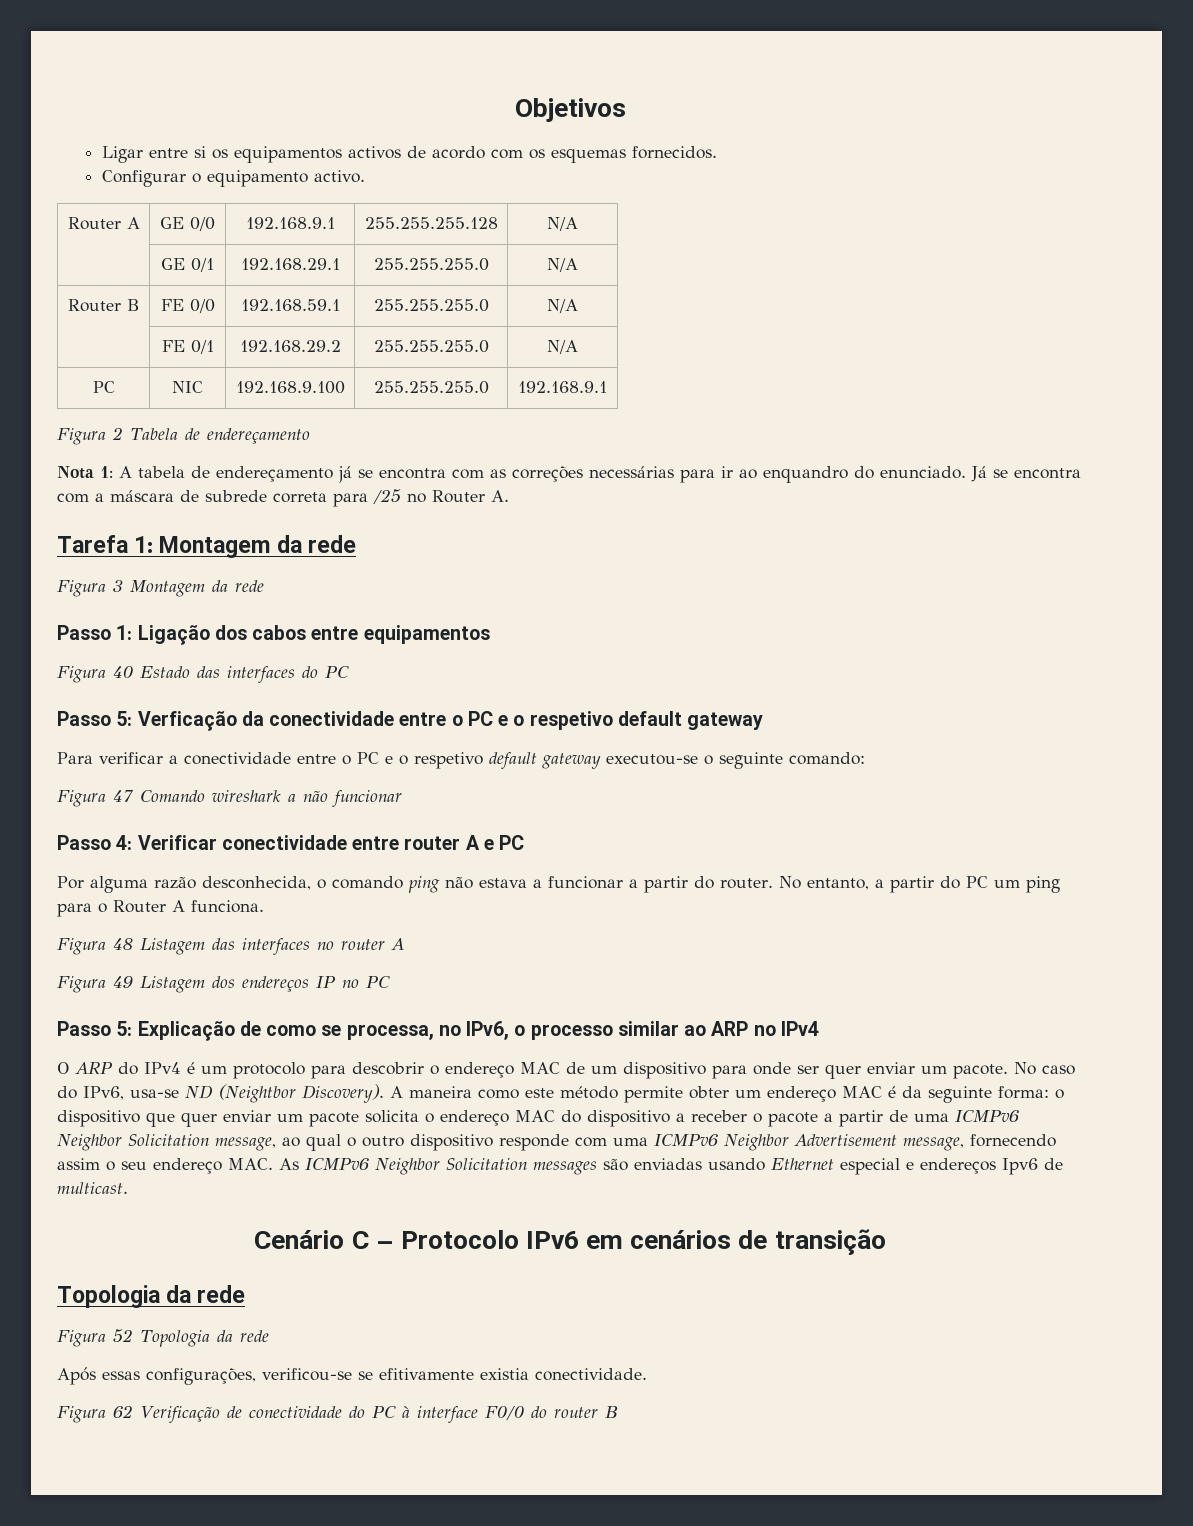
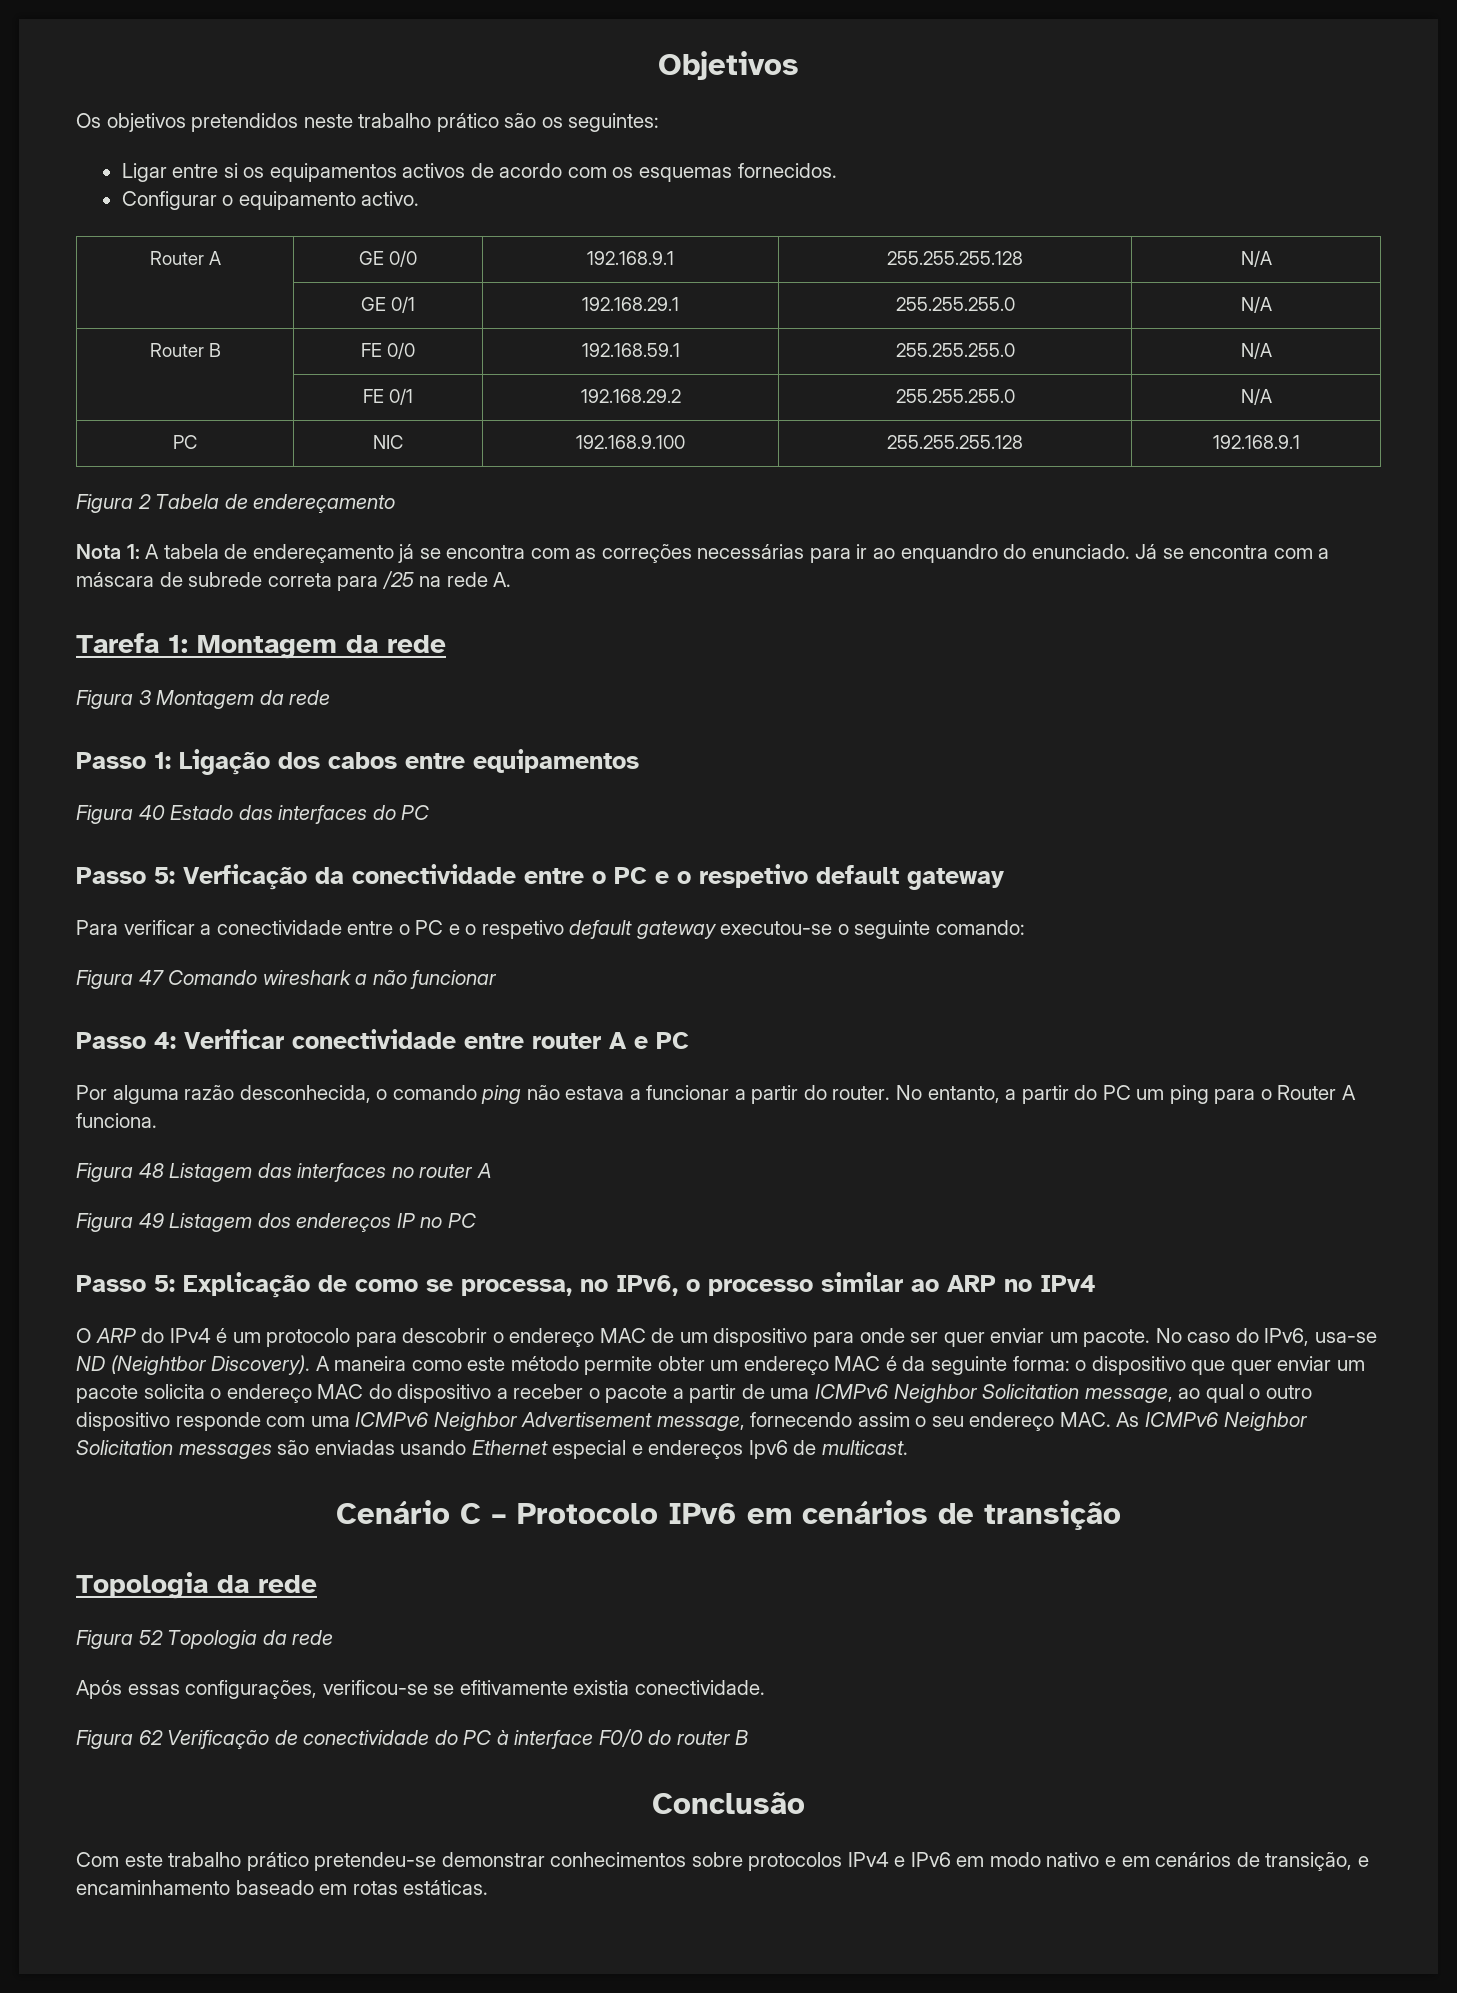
+ Os objetivos pretendidos neste trabalho prático são os seguintes:
- PC | NIC | 192.168.9.100 | 255.255.255.0 | 192.168.9.1
+ PC | NIC | 192.168.9.100 | 255.255.255.128 | 192.168.9.1
- Já se encontra com a máscara de subrede correta para /25 no Router A.
+ Já se encontra com a máscara de subrede correta para /25 na rede A.
+ Conclusão
+ Com este trabalho prático pretendeu-se demonstrar conhecimentos sobre protocolos IPv4 e IPv6 em modo nativo e em cenários de transição, e encaminhamento baseado em rotas estáticas.

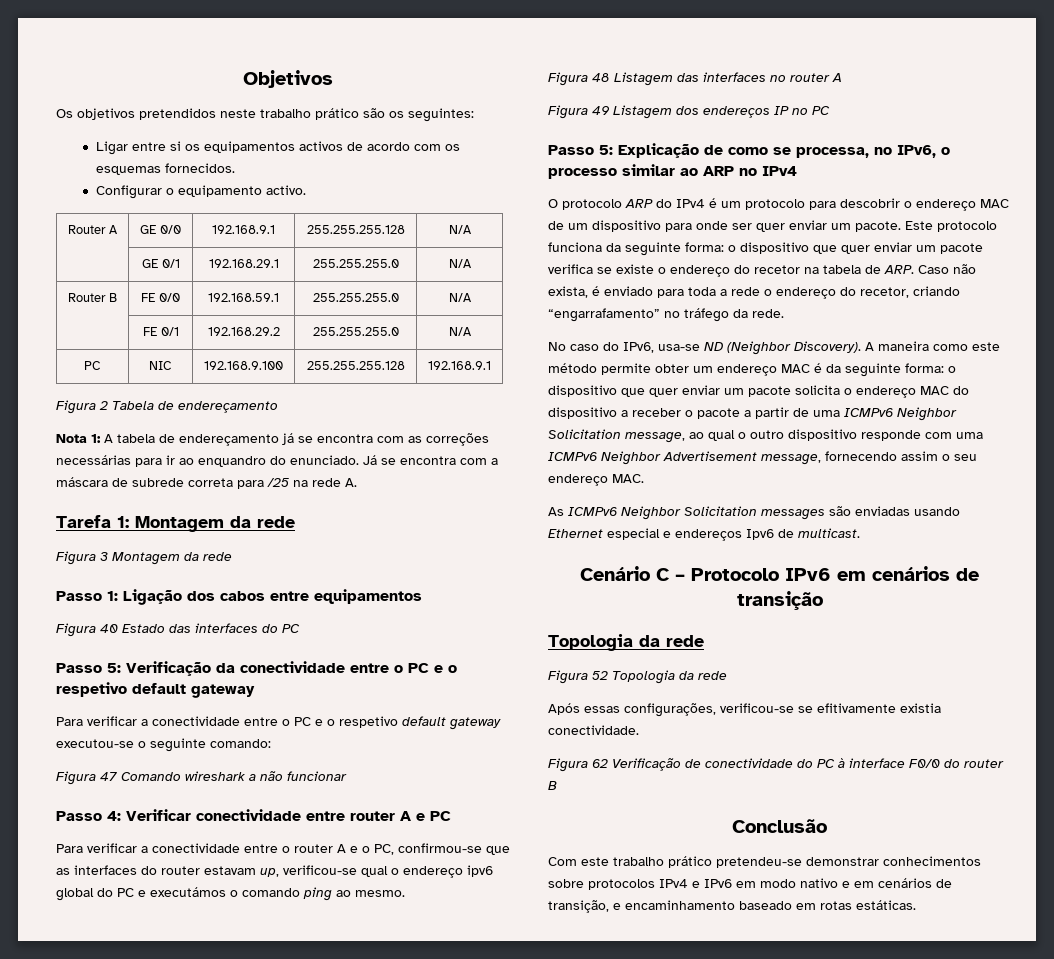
- Passo 5: Verficação da conectividade entre o PC e o respetivo default gateway
+ Passo 5: Verificação da conectividade entre o PC e o respetivo default gateway
- Por alguma razão desconhecida, o comando ping não estava a funcionar a partir do router. No entanto, a partir do PC um ping para o Router A funciona.
+ Para verificar a conectividade entre o router A e o PC, confirmou-se que as interfaces do router estavam up, verificou-se qual o endereço ipv6 global do PC e executámos o comando ping ao mesmo.
- O ARP do IPv4 é um protocolo para descobrir o endereço MAC de um dispositivo para onde ser quer enviar um pacote. No caso do IPv6, usa-se ND (Neightbor Discovery).
+ O protocolo ARP do IPv4 é um protocolo para descobrir o endereço MAC de um dispositivo para onde ser quer enviar um pacote. Este protocolo funciona da seguinte forma: o dispositivo que quer enviar um pacote verifica se existe o endereço do recetor na tabela de ARP. Caso não exista, é enviado para toda a rede o endereço do recetor, criando “engarrafamento” no tráfego da rede.
+ No caso do IPv6, usa-se ND (Neighbor Discovery).
- o dispositivo que quer enviar um pacote solicita o endereço MAC do dispositivo a receber o pacote a partir de uma ICMPv6 Neighbor Solicitation message, ao qual o outro dispositivo responde com uma ICMPv6 Neighbor Advertisement message, fornecendo assim o seu endereço MAC. As ICMPv6 Neighbor Solicitation messages são enviadas usando Ethernet especial e endereços Ipv6 de multicast.
+ o dispositivo que quer enviar um pacote solicita o endereço MAC do dispositivo a receber o pacote a partir de uma ICMPv6 Neighbor Solicitation message, ao qual o outro dispositivo responde com uma ICMPv6 Neighbor Advertisement message, fornecendo assim o seu endereço MAC.
+ As ICMPv6 Neighbor Solicitation messages são enviadas usando Ethernet especial e endereços Ipv6 de multicast.

